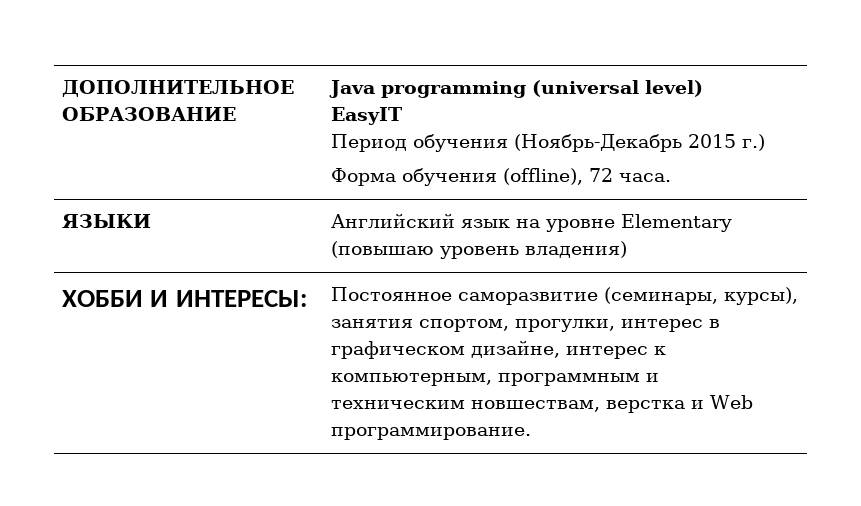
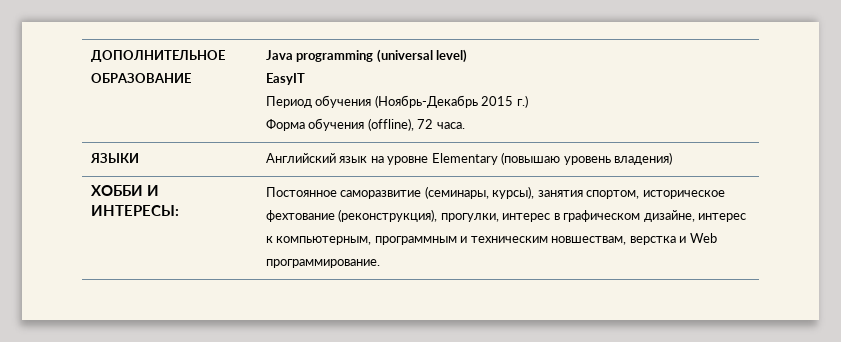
- ХОББИ И ИНТЕРЕСЫ: | Постоянное саморазвитие (семинары, курсы), занятия спортом, прогулки, интерес в графическом дизайне, интерес к компьютерным, программным и техническим новшествам, верстка и Web программирование.
+ ХОББИ И ИНТЕРЕСЫ: | Постоянное саморазвитие (семинары, курсы), занятия спортом, историческое фехтование (реконструкция), прогулки, интерес в графическом дизайне, интерес к компьютерным, программным и техническим новшествам, верстка и Web программирование.

